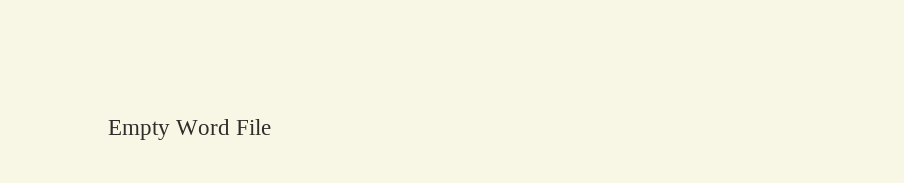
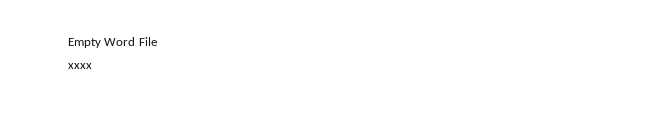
+ xxxx

